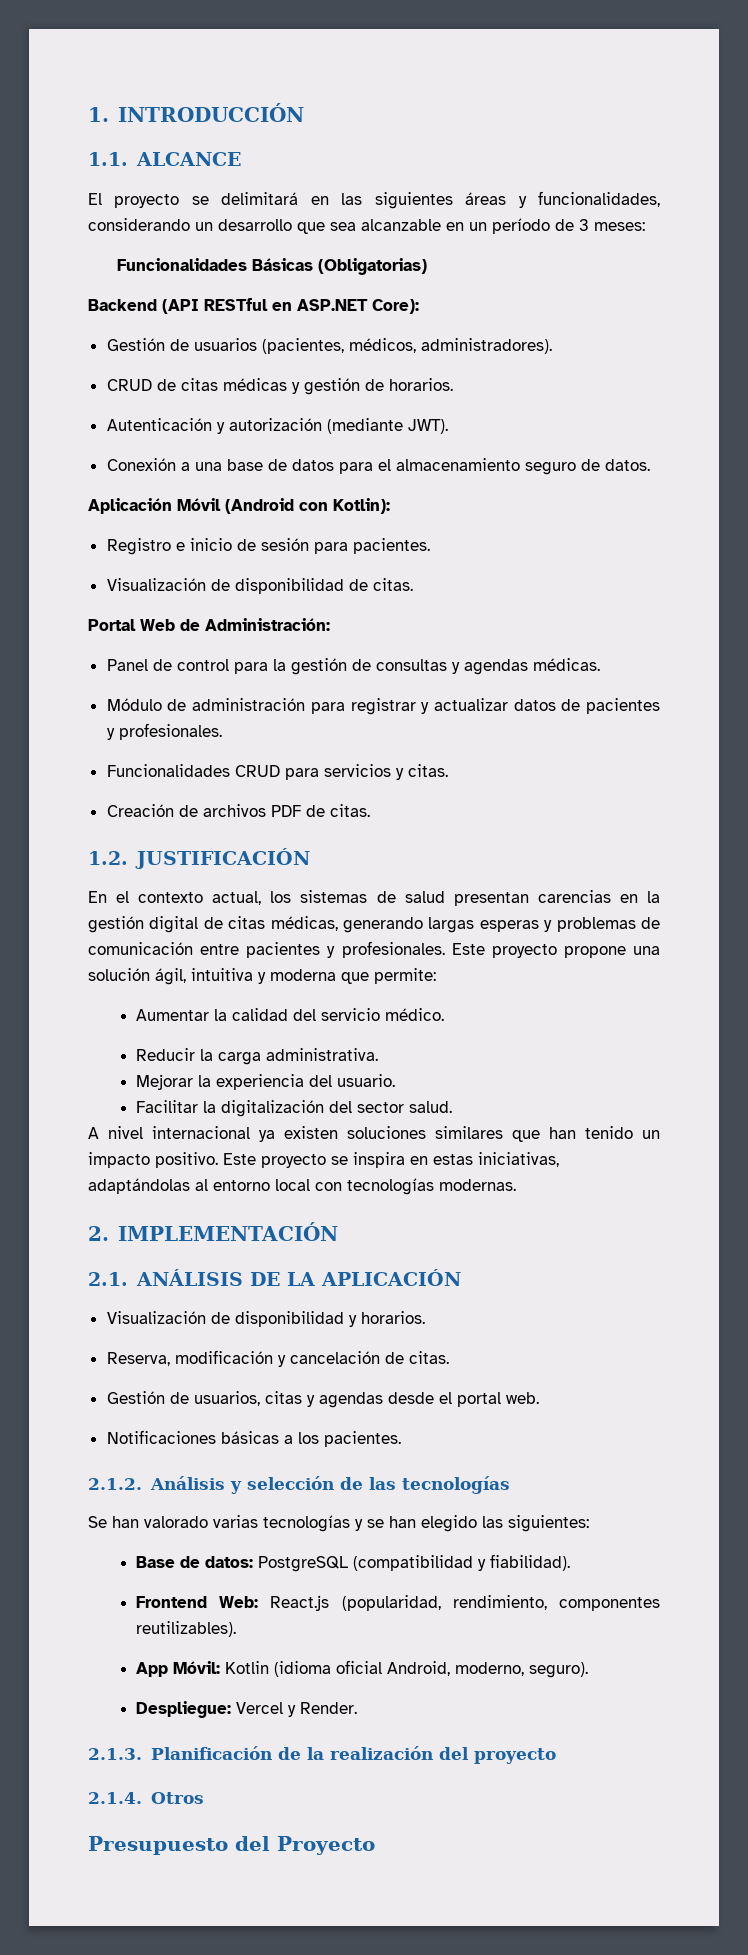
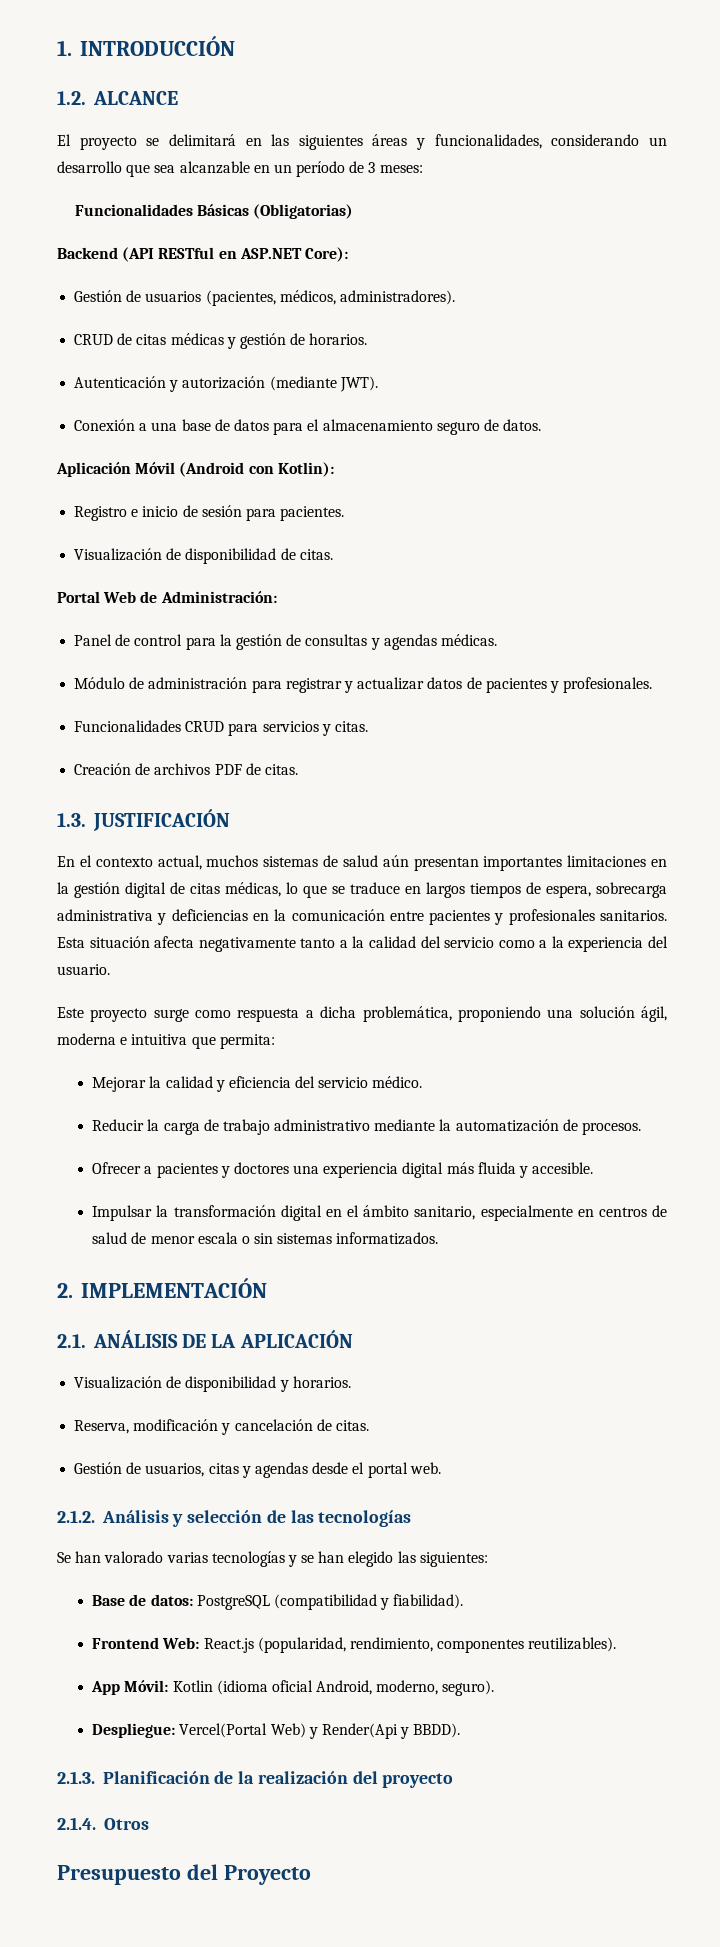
- 1.1. ALCANCE
+ 1.2. ALCANCE
- 1.2. JUSTIFICACIÓN
+ 1.3. JUSTIFICACIÓN
- En el contexto actual, los sistemas de salud presentan carencias en la gestión digital de citas médicas, generando largas esperas y problemas de comunicación entre pacientes y profesionales. Este proyecto propone una solución ágil, intuitiva y moderna que permite:
- Aumentar la calidad del servicio médico.
+ En el contexto actual, muchos sistemas de salud aún presentan importantes limitaciones en la gestión digital de citas médicas, lo que se traduce en largos tiempos de espera, sobrecarga administrativa y deficiencias en la comunicación entre pacientes y profesionales sanitarios. Esta situación afecta negativamente tanto a la calidad del servicio como a la experiencia del usuario.
+ Este proyecto surge como respuesta a dicha problemática, proponiendo una solución ágil, moderna e intuitiva que permita:
+ Mejorar la calidad y eficiencia del servicio médico.
- Reducir la carga administrativa.
- Mejorar la experiencia del usuario.
- Facilitar la digitalización del sector salud.
- A nivel internacional ya existen soluciones similares que han tenido un impacto positivo. Este proyecto se inspira en estas iniciativas, adaptándolas al entorno local con tecnologías modernas.
+ Reducir la carga de trabajo administrativo mediante la automatización de procesos.
+ Ofrecer a pacientes y doctores una experiencia digital más fluida y accesible.
+ Impulsar la transformación digital en el ámbito sanitario, especialmente en centros de salud de menor escala o sin sistemas informatizados.
- Notificaciones básicas a los pacientes.
- Despliegue: Vercel y Render.
+ Despliegue: Vercel(Portal Web) y Render(Api y BBDD).

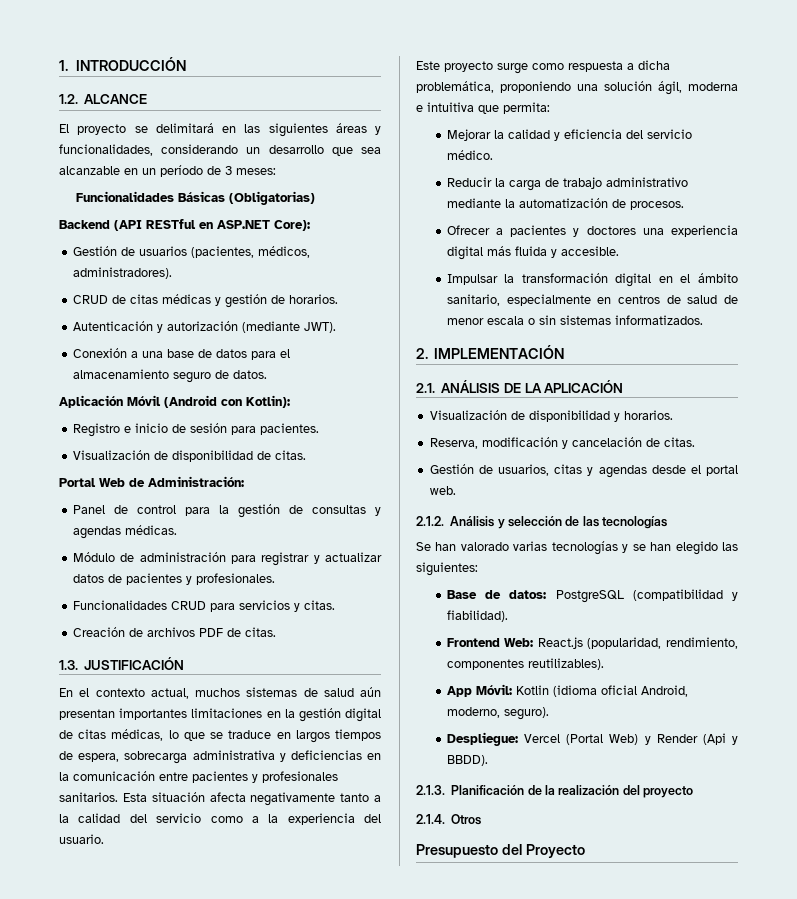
- Despliegue: Vercel(Portal Web) y Render(Api y BBDD).
+ Despliegue: Vercel (Portal Web) y Render (Api y BBDD).

